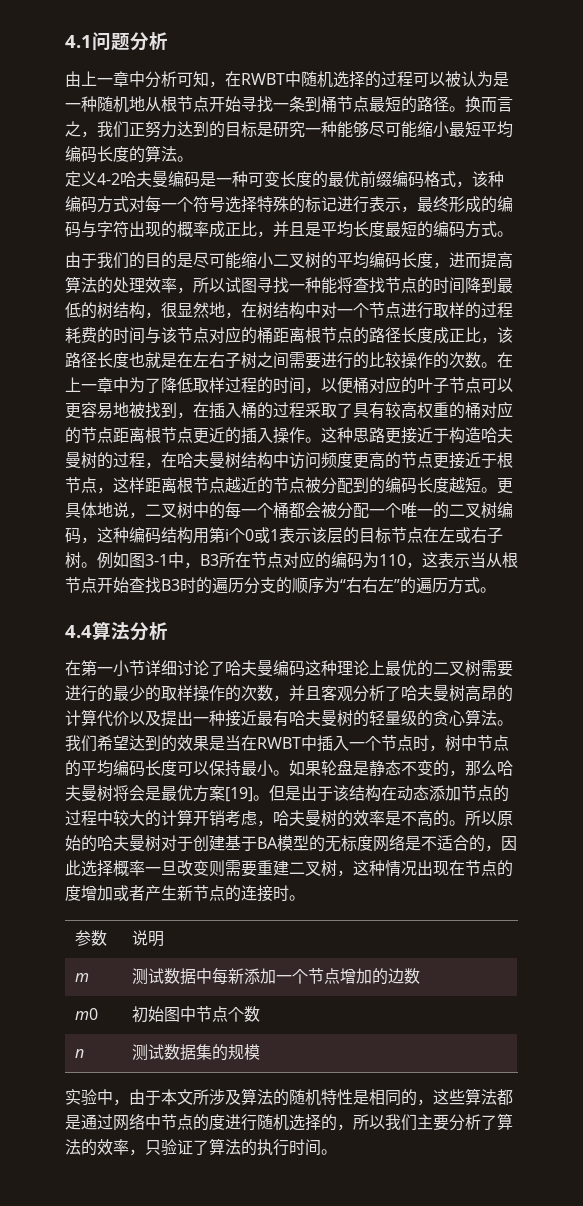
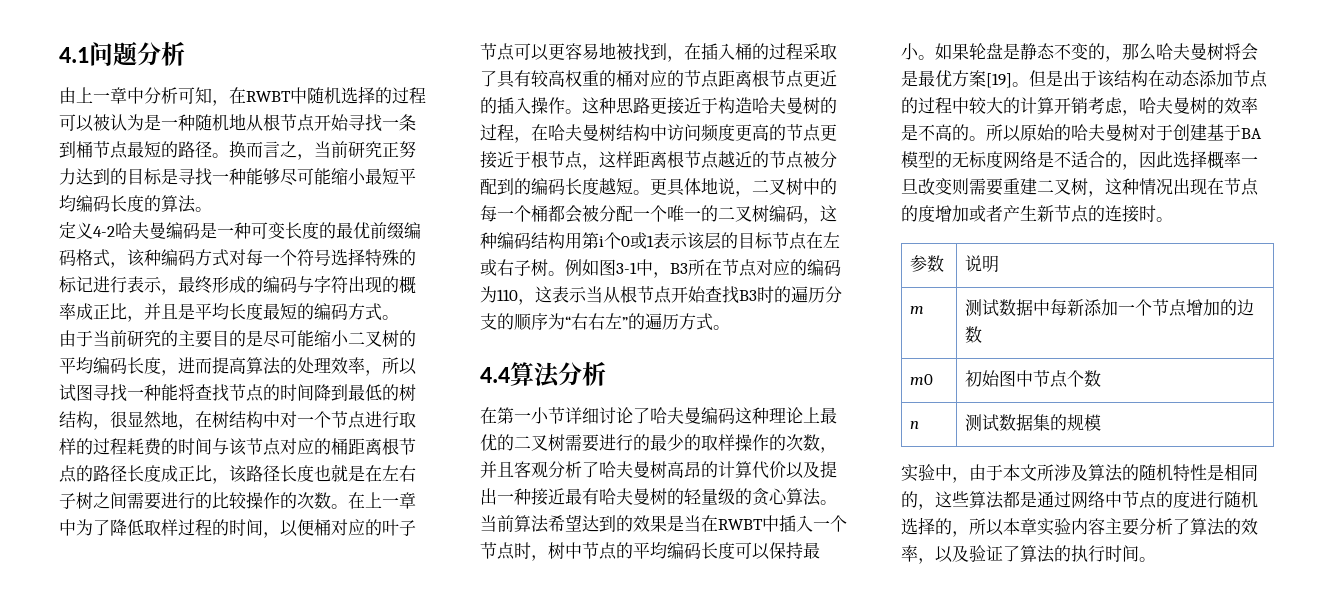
- 换而言之，我们正努力达到的目标是研究一种能够尽可能缩小最短平均编码长度的算法。
+ 换而言之，当前研究正努力达到的目标是寻找一种能够尽可能缩小最短平均编码长度的算法。
- 由于我们的目的是尽可能缩小二叉树的平均编码长度，进而提高算法的处理效率，所以试图寻找一种能将查找节点的时间降到最低的树结构，很显然地，在树结构中对一个节点进行取样的过程耗费的时间与该节点对应的桶距离根节点的路径长度成正比，该路径长度也就是在左右子树之间需要进行的比较操作的次数。
+ 由于当前研究的主要目的是尽可能缩小二叉树的平均编码长度，进而提高算法的处理效率，所以试图寻找一种能将查找节点的时间降到最低的树结构，很显然地，在树结构中对一个节点进行取样的过程耗费的时间与该节点对应的桶距离根节点的路径长度成正比，该路径长度也就是在左右子树之间需要进行的比较操作的次数。
- 我们希望达到的效果是当在RWBT中插入一个节点时，树中节点的平均编码长度可以保持最小。
+ 当前算法希望达到的效果是当在RWBT中插入一个节点时，树中节点的平均编码长度可以保持最小。
- 实验中，由于本文所涉及算法的随机特性是相同的，这些算法都是通过网络中节点的度进行随机选择的，所以我们主要分析了算法的效率，只验证了算法的执行时间。
+ 实验中，由于本文所涉及算法的随机特性是相同的，这些算法都是通过网络中节点的度进行随机选择的，所以本章实验内容主要分析了算法的效率，以及验证了算法的执行时间。

